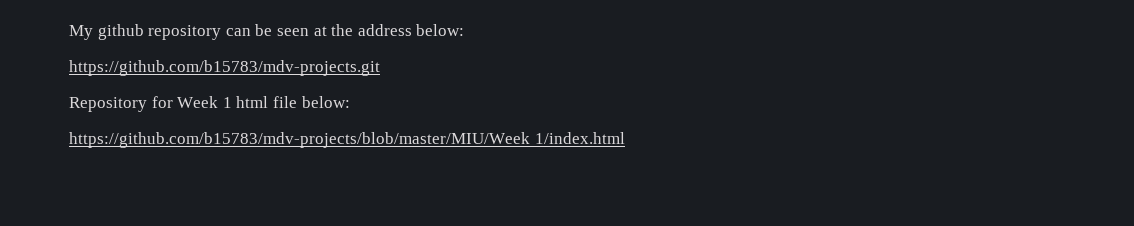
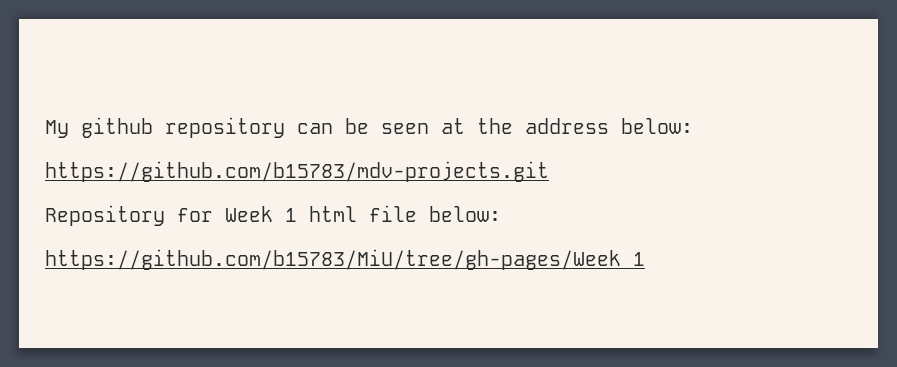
- https://github.com/b15783/mdv-projects/blob/master/MIU/Week 1/index.html
+ https://github.com/b15783/MiU/tree/gh-pages/Week 1

